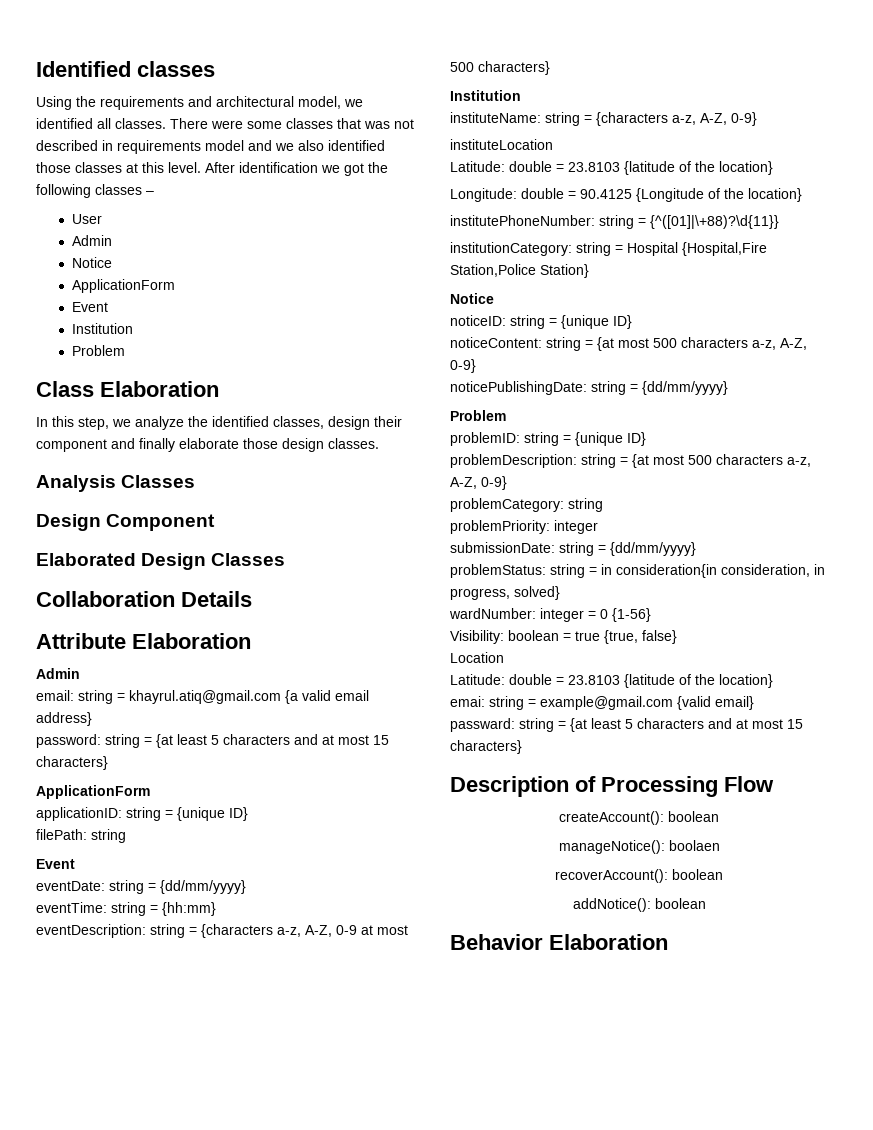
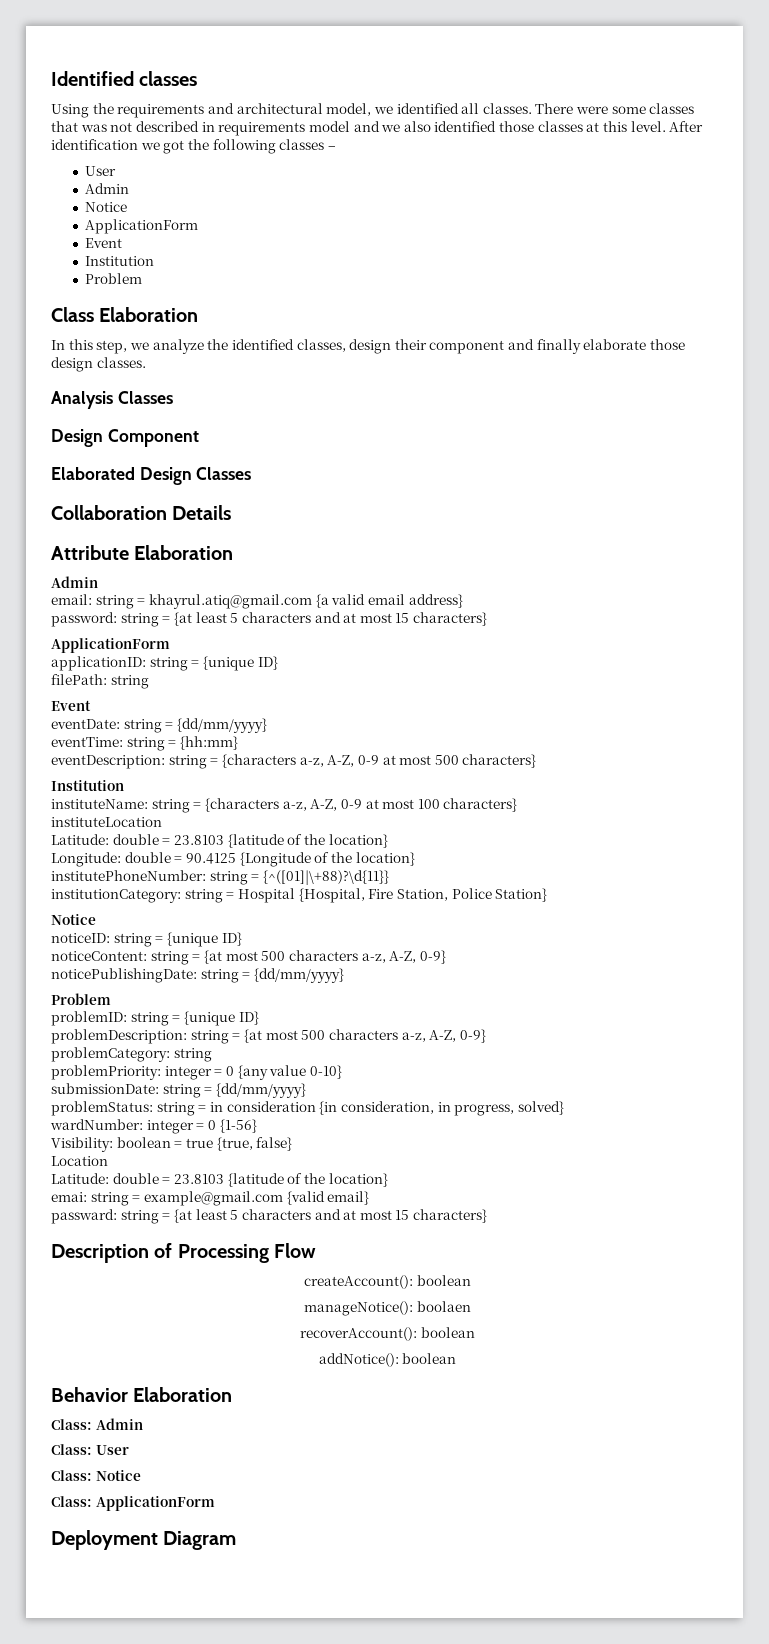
- instituteName: string = {characters a-z, A-Z, 0-9}
+ instituteName: string = {characters a-z, A-Z, 0-9 at most 100 characters}
- institutionCategory: string = Hospital {Hospital,Fire Station,Police Station}
+ institutionCategory: string = Hospital {Hospital, Fire Station, Police Station}
- problemPriority: integer
+ problemPriority: integer = 0 {any value 0-10}
- problemStatus: string = in consideration{in consideration, in progress, solved}
+ problemStatus: string = in consideration {in consideration, in progress, solved}
+ Class: Admin
+ Class: User
+ Class: Notice
+ Class: ApplicationForm
+ Deployment Diagram

